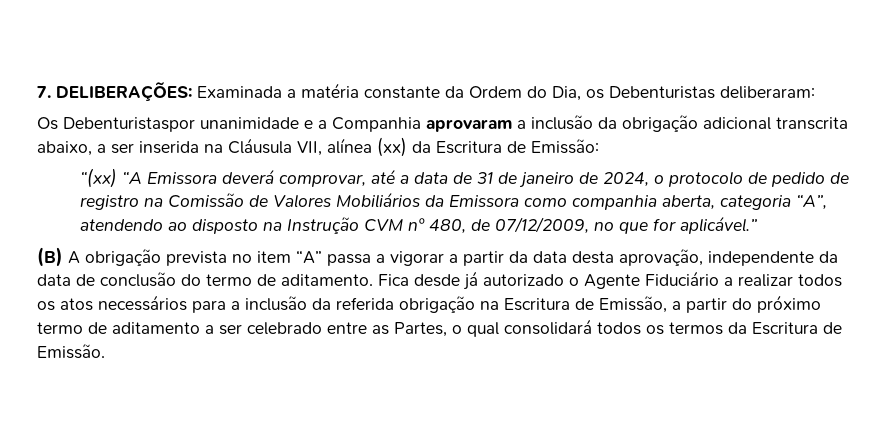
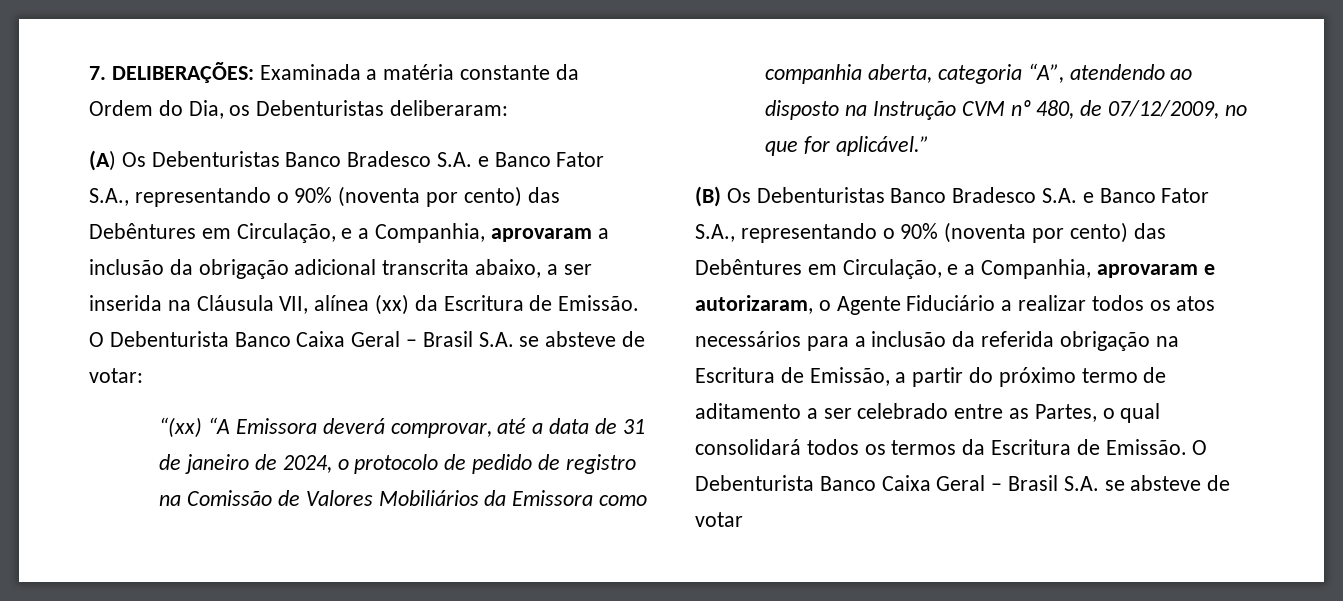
- Os Debenturistaspor unanimidade e a Companhia aprovaram a inclusão da obrigação adicional transcrita abaixo, a ser inserida na Cláusula VII, alínea (xx) da Escritura de Emissão:
+ (A) Os Debenturistas Banco Bradesco S.A. e Banco Fator S.A., representando o 90% (noventa por cento) das Debêntures em Circulação, e a Companhia, aprovaram a inclusão da obrigação adicional transcrita abaixo, a ser inserida na Cláusula VII, alínea (xx) da Escritura de Emissão. O Debenturista Banco Caixa Geral – Brasil S.A. se absteve de votar:
- (B) A obrigação prevista no item “A” passa a vigorar a partir da data desta aprovação, independente da data de conclusão do termo de aditamento. Fica desde já autorizado o Agente Fiduciário a realizar todos os atos necessários para a inclusão da referida obrigação na Escritura de Emissão, a partir do próximo termo de aditamento a ser celebrado entre as Partes, o qual consolidará todos os termos da Escritura de Emissão.
+ (B) Os Debenturistas Banco Bradesco S.A. e Banco Fator S.A., representando o 90% (noventa por cento) das Debêntures em Circulação, e a Companhia, aprovaram e autorizaram, o Agente Fiduciário a realizar todos os atos necessários para a inclusão da referida obrigação na Escritura de Emissão, a partir do próximo termo de aditamento a ser celebrado entre as Partes, o qual consolidará todos os termos da Escritura de Emissão.
+ O Debenturista Banco Caixa Geral – Brasil S.A. se absteve de votar

